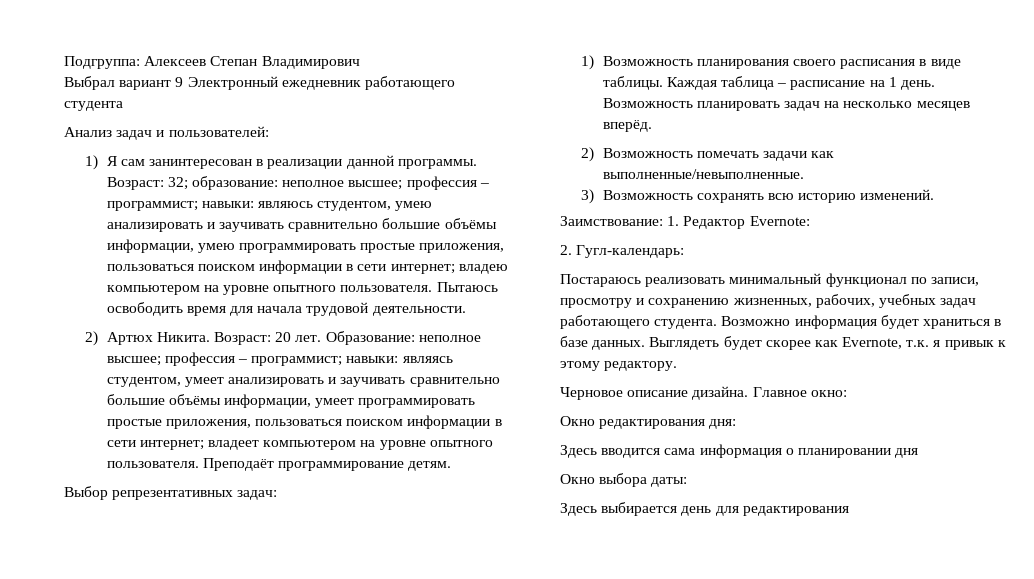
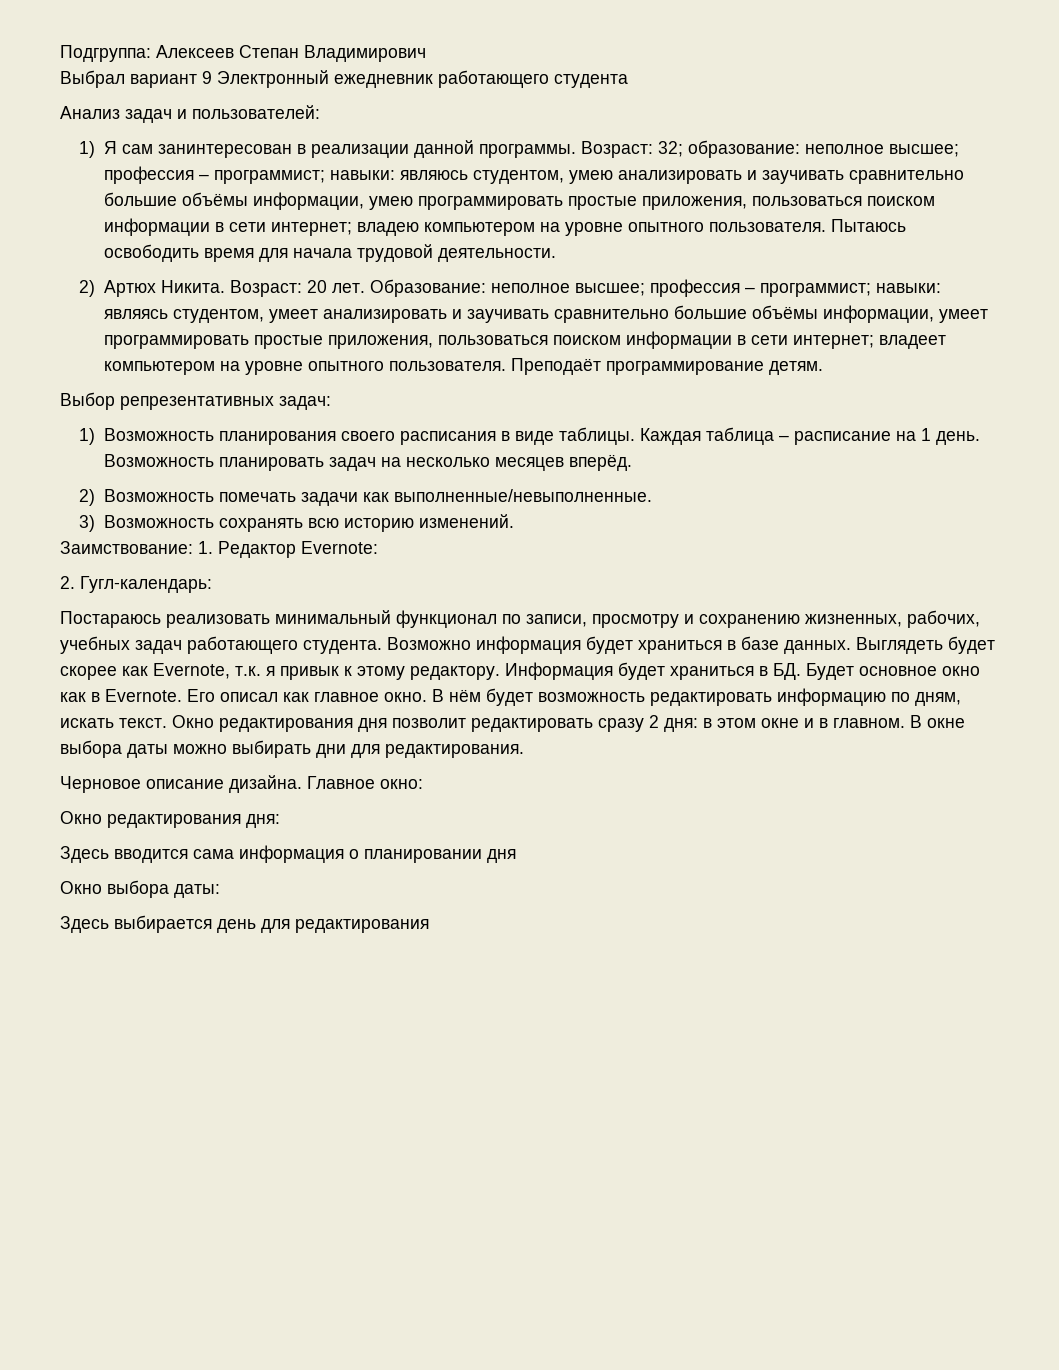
+ Информация будет храниться в БД. Будет основное окно как в Evernote. Его описал как главное окно. В нём будет возможность редактировать информацию по дням, искать текст. Окно редактирования дня позволит редактировать сразу 2 дня: в этом окне и в главном. В окне выбора даты можно выбирать дни для редактирования.

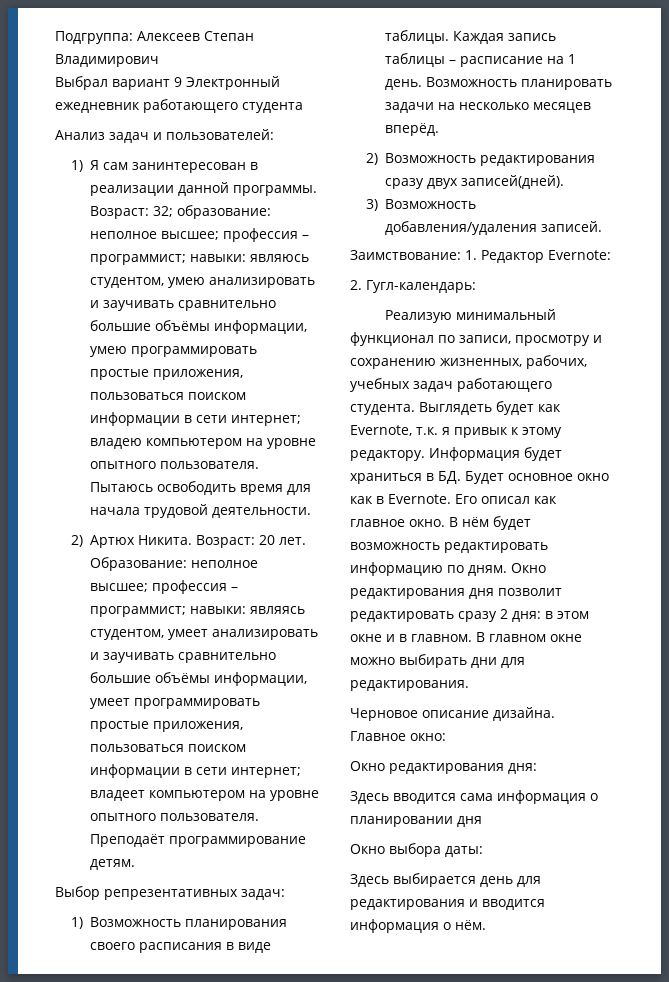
- Каждая таблица – расписание на 1 день.
+ Каждая запись таблицы – расписание на 1 день.
- Возможность планировать задач на несколько месяцев вперёд.
+ Возможность планировать задачи на несколько месяцев вперёд.
- 2) Возможность помечать задачи как выполненные/невыполненные.
- 3) Возможность сохранять всю историю изменений.
+ 2) Возможность редактирования сразу двух записей(дней).
+ 3) Возможность добавления/удаления записей.
- Постараюсь реализовать минимальный функционал по записи, просмотру и сохранению жизненных, рабочих, учебных задач работающего студента.
+ Реализую минимальный функционал по записи, просмотру и сохранению жизненных, рабочих, учебных задач работающего студента.
- Возможно информация будет храниться в базе данных.
- Выглядеть будет скорее как Evernote, т.к. я привык к этому редактору.
+ Выглядеть будет как Evernote, т.к. я привык к этому редактору.
- В нём будет возможность редактировать информацию по дням, искать текст.
+ В нём будет возможность редактировать информацию по дням.
- В окне выбора даты можно выбирать дни для редактирования.
+ В главном окне можно выбирать дни для редактирования.
- Здесь выбирается день для редактирования
+ Здесь выбирается день для редактирования и вводится информация о нём.

